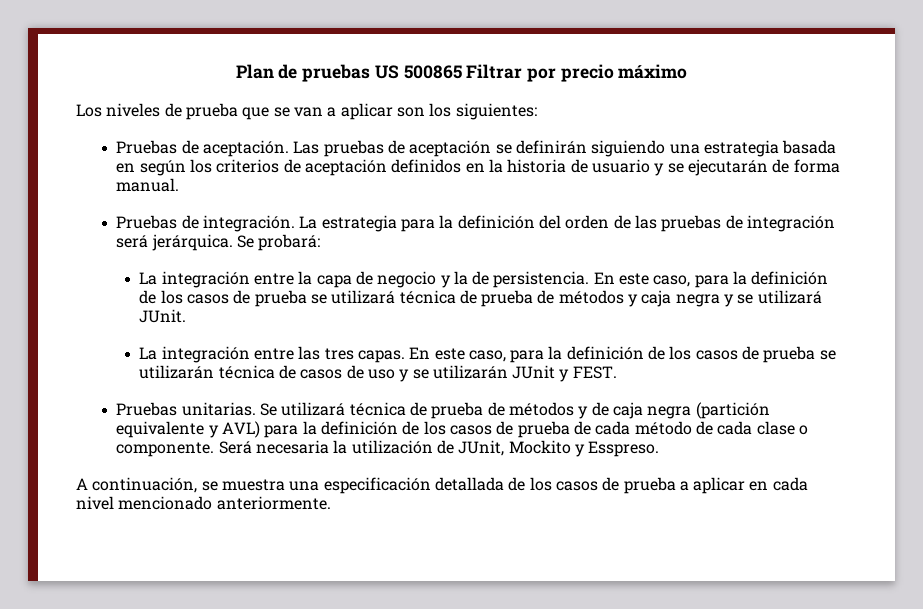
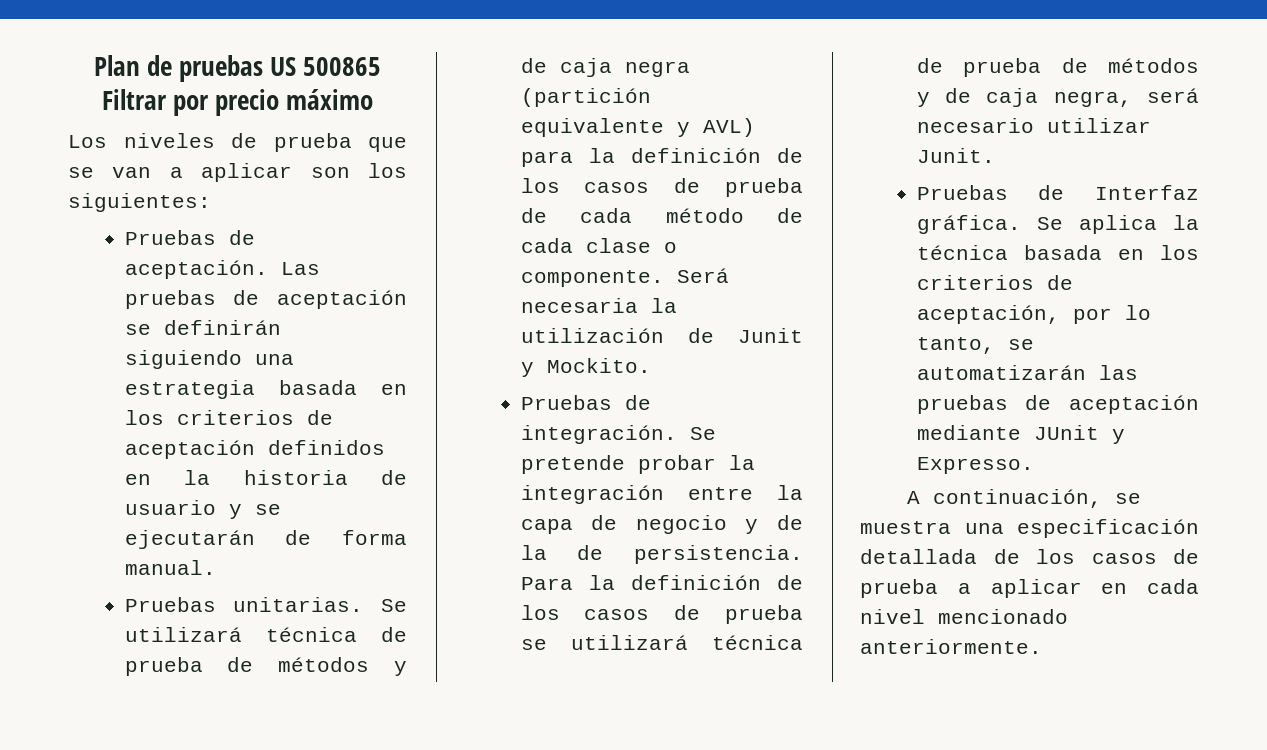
- Las pruebas de aceptación se definirán siguiendo una estrategia basada en según los criterios de aceptación definidos en la historia de usuario y se ejecutarán de forma manual.
+ Las pruebas de aceptación se definirán siguiendo una estrategia basada en los criterios de aceptación definidos en la historia de usuario y se ejecutarán de forma manual.
- Pruebas de integración. La estrategia para la definición del orden de las pruebas de integración será jerárquica. Se probará:
- La integración entre la capa de negocio y la de persistencia. En este caso, para la definición de los casos de prueba se utilizará técnica de prueba de métodos y caja negra y se utilizará JUnit.
- La integración entre las tres capas. En este caso, para la definición de los casos de prueba se utilizarán técnica de casos de uso y se utilizarán JUnit y FEST.
- Será necesaria la utilización de JUnit, Mockito y Esspreso.
+ Será necesaria la utilización de Junit y Mockito.
+ Pruebas de integración. Se pretende probar la integración entre la capa de negocio y de la de persistencia. Para la definición de los casos de prueba se utilizará técnica de prueba de métodos y de caja negra, será necesario utilizar Junit.
+ Pruebas de Interfaz gráfica. Se aplica la técnica basada en los criterios de aceptación, por lo tanto, se automatizarán las pruebas de aceptación mediante JUnit y Expresso.

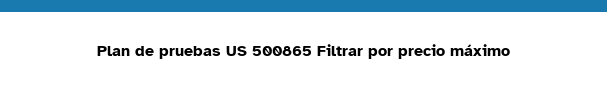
- Los niveles de prueba que se van a aplicar son los siguientes:
- Pruebas de aceptación. Las pruebas de aceptación se definirán siguiendo una estrategia basada en los criterios de aceptación definidos en la historia de usuario y se ejecutarán de forma manual.
- Pruebas unitarias. Se utilizará técnica de prueba de métodos y de caja negra (partición equivalente y AVL) para la definición de los casos de prueba de cada método de cada clase o componente. Será necesaria la utilización de Junit y Mockito.
- Pruebas de integración. Se pretende probar la integración entre la capa de negocio y de la de persistencia. Para la definición de los casos de prueba se utilizará técnica de prueba de métodos y de caja negra, será necesario utilizar Junit.
- Pruebas de Interfaz gráfica. Se aplica la técnica basada en los criterios de aceptación, por lo tanto, se automatizarán las pruebas de aceptación mediante JUnit y Expresso.
- A continuación, se muestra una especificación detallada de los casos de prueba a aplicar en cada nivel mencionado anteriormente.

